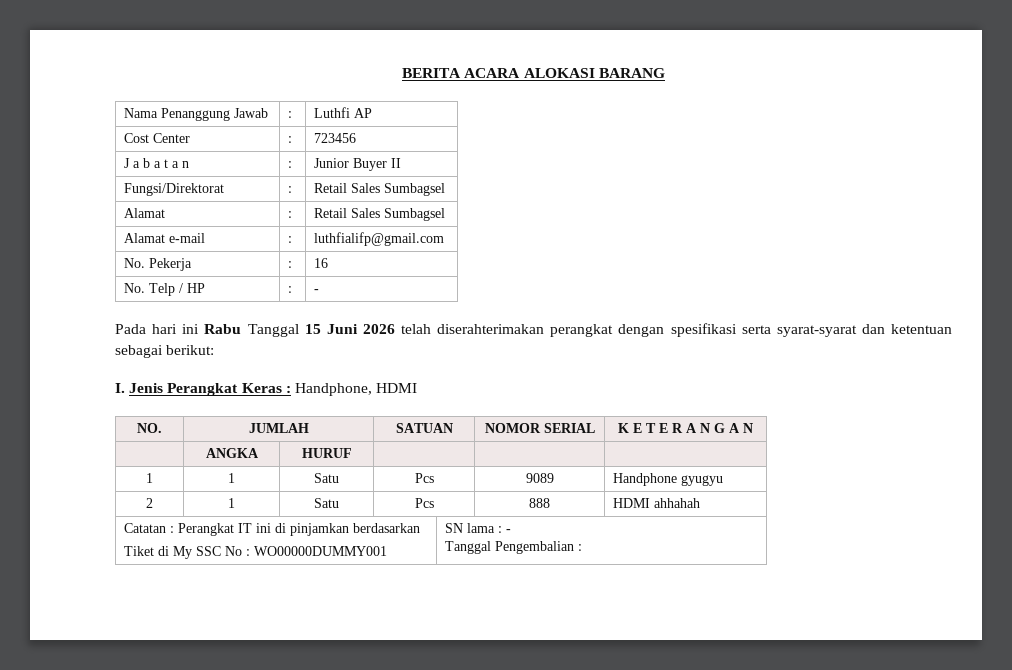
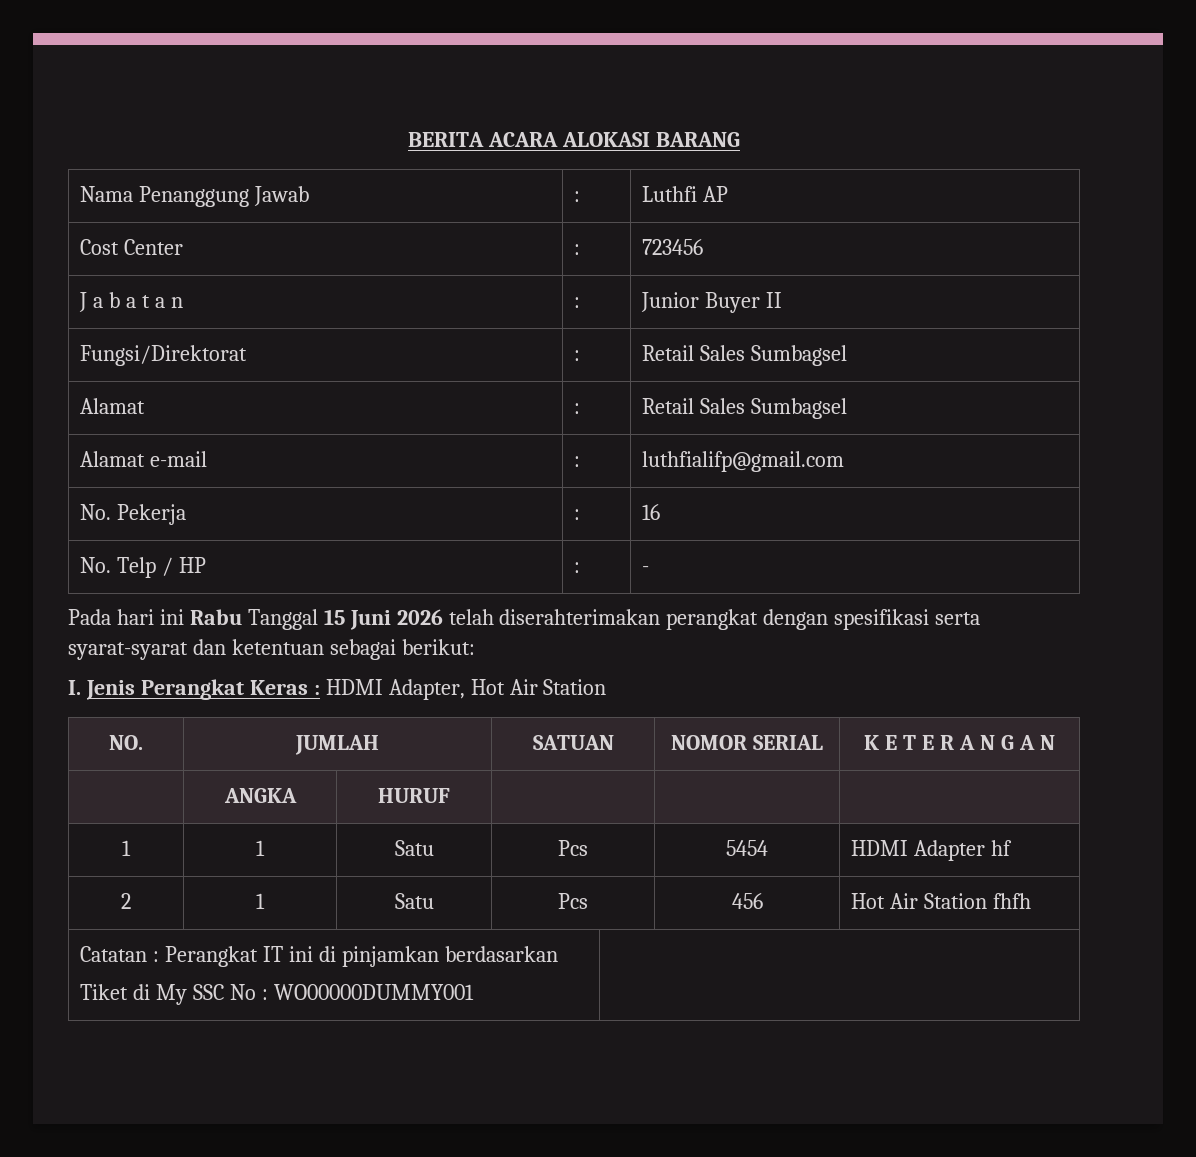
- I. Jenis Perangkat Keras : Handphone, HDMI
+ I. Jenis Perangkat Keras : HDMI Adapter, Hot Air Station
- 1 | 1 | Satu | Pcs | 9089 | Handphone gyugyu
+ 1 | 1 | Satu | Pcs | 5454 | HDMI Adapter hf
- 2 | 1 | Satu | Pcs | 888 | HDMI ahhahah
+ 2 | 1 | Satu | Pcs | 456 | Hot Air Station fhfh
  Catatan : Perangkat IT ini di pinjamkan berdasarkan
- Tiket di My SSC No : WO00000DUMMY001 | SN lama : -
- Tanggal Pengembalian :
+ Tiket di My SSC No : WO00000DUMMY001 |

